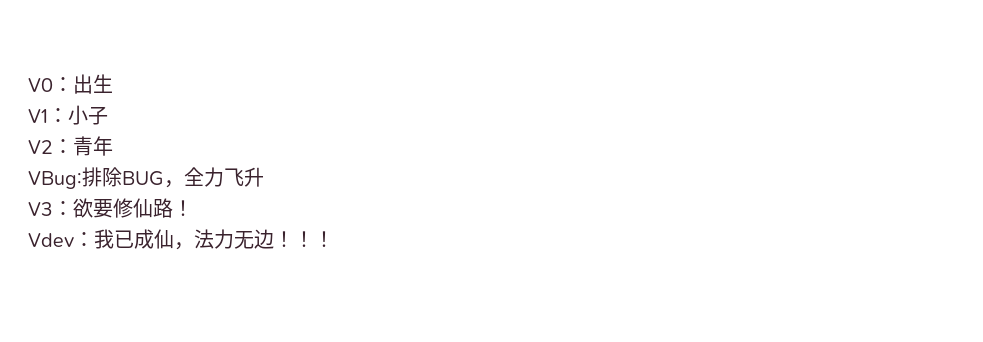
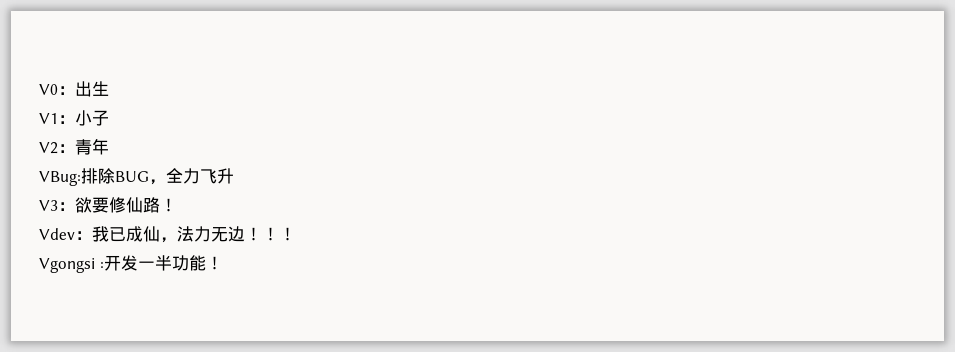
+ Vgongsi :开发一半功能！

